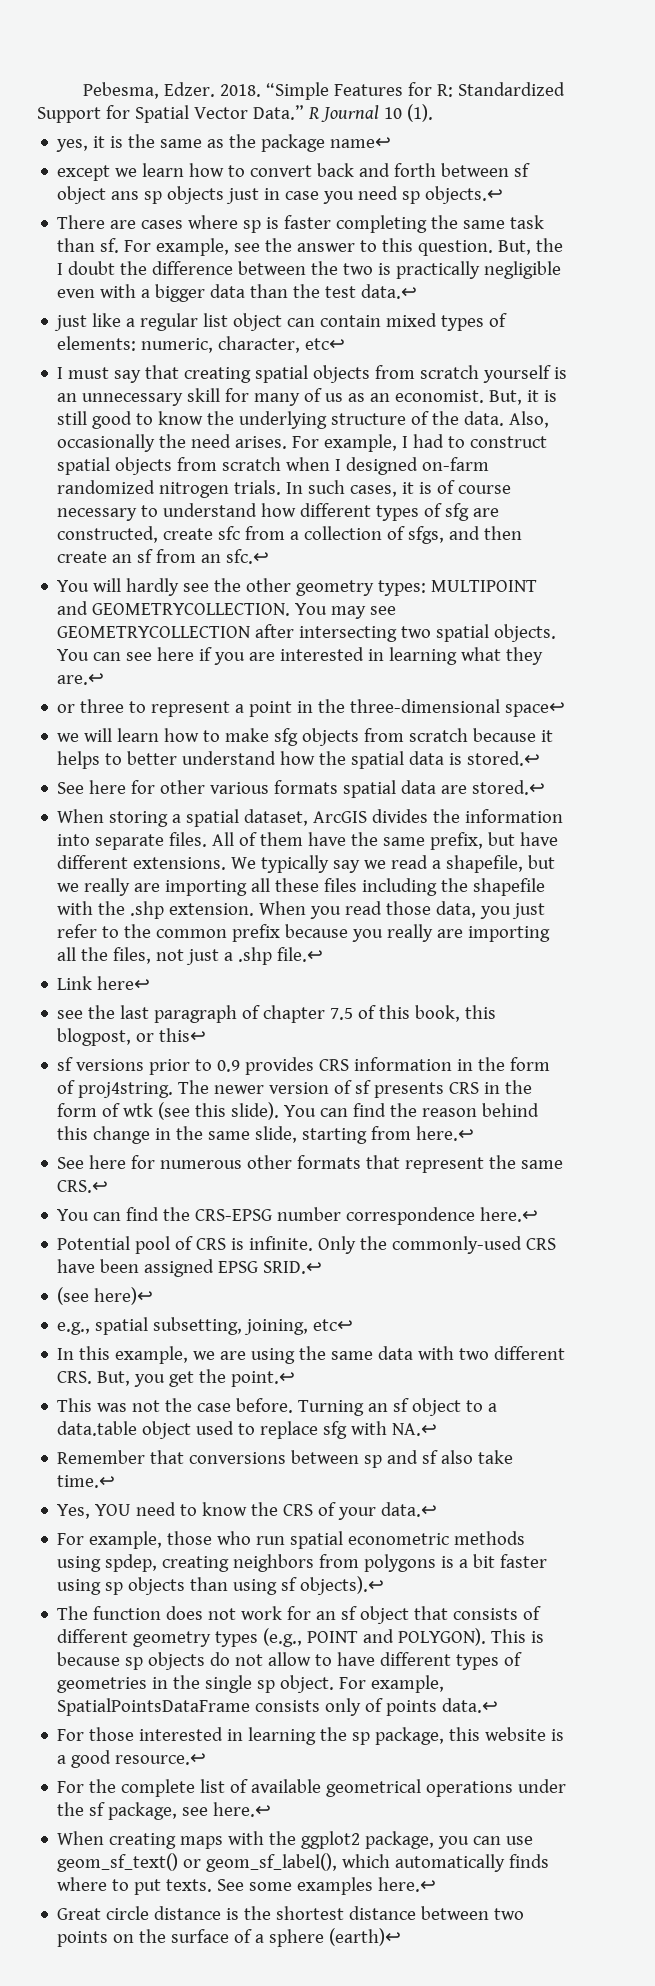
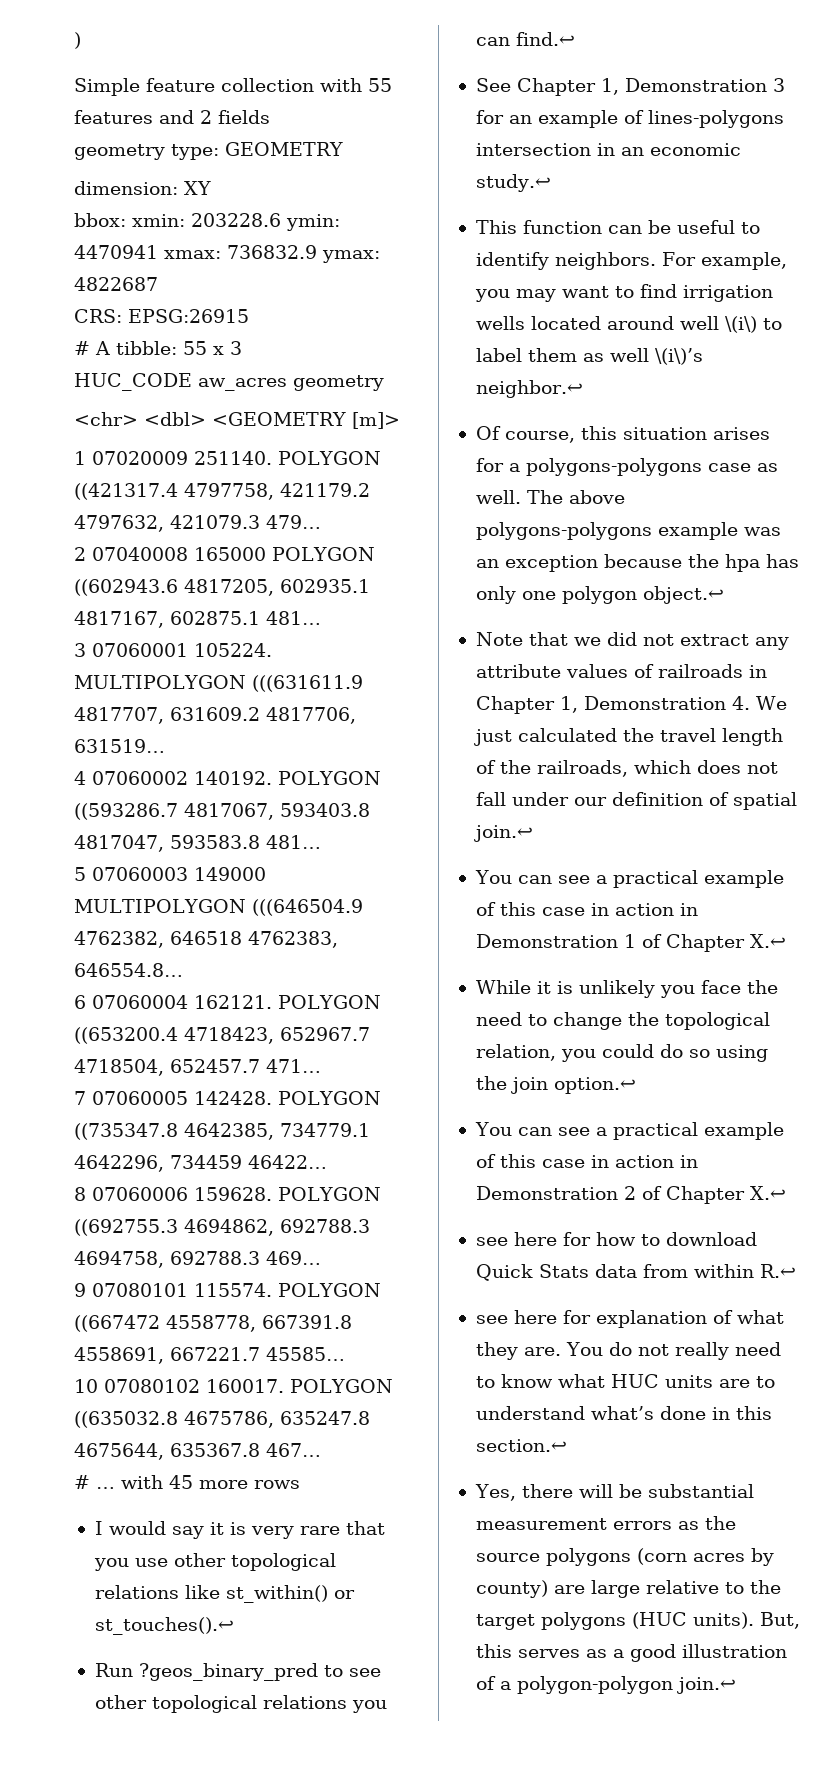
- Pebesma, Edzer. 2018. “Simple Features for R: Standardized Support for Spatial Vector Data.” R Journal 10 (1).
- yes, it is the same as the package name↩
- except we learn how to convert back and forth between sf object ans sp objects just in case you need sp objects.↩
- There are cases where sp is faster completing the same task than sf. For example, see the answer to this question. But, the I doubt the difference between the two is practically negligible even with a bigger data than the test data.↩
- just like a regular list object can contain mixed types of elements: numeric, character, etc↩
- I must say that creating spatial objects from scratch yourself is an unnecessary skill for many of us as an economist. But, it is still good to know the underlying structure of the data. Also, occasionally the need arises. For example, I had to construct spatial objects from scratch when I designed on-farm randomized nitrogen trials. In such cases, it is of course necessary to understand how different types of sfg are constructed, create sfc from a collection of sfgs, and then create an sf from an sfc.↩
- You will hardly see the other geometry types: MULTIPOINT and GEOMETRYCOLLECTION. You may see GEOMETRYCOLLECTION after intersecting two spatial objects. You can see here if you are interested in learning what they are.↩
- or three to represent a point in the three-dimensional space↩
- we will learn how to make sfg objects from scratch because it helps to better understand how the spatial data is stored.↩
- See here for other various formats spatial data are stored.↩
- When storing a spatial dataset, ArcGIS divides the information into separate files. All of them have the same prefix, but have different extensions. We typically say we read a shapefile, but we really are importing all these files including the shapefile with the .shp extension. When you read those data, you just refer to the common prefix because you really are importing all the files, not just a .shp file.↩
- Link here↩
- see the last paragraph of chapter 7.5 of this book, this blogpost, or this↩
- sf versions prior to 0.9 provides CRS information in the form of proj4string. The newer version of sf presents CRS in the form of wtk (see this slide). You can find the reason behind this change in the same slide, starting from here.↩
- See here for numerous other formats that represent the same CRS.↩
- You can find the CRS-EPSG number correspondence here.↩
- Potential pool of CRS is infinite. Only the commonly-used CRS have been assigned EPSG SRID.↩
- (see here)↩
- e.g., spatial subsetting, joining, etc↩
- In this example, we are using the same data with two different CRS. But, you get the point.↩
- This was not the case before. Turning an sf object to a data.table object used to replace sfg with NA.↩
- Remember that conversions between sp and sf also take time.↩
- Yes, YOU need to know the CRS of your data.↩
- For example, those who run spatial econometric methods using spdep, creating neighbors from polygons is a bit faster using sp objects than using sf objects).↩
- The function does not work for an sf object that consists of different geometry types (e.g., POINT and POLYGON). This is because sp objects do not allow to have different types of geometries in the single sp object. For example, SpatialPointsDataFrame consists only of points data.↩
- For those interested in learning the sp package, this website is a good resource.↩
- For the complete list of available geometrical operations under the sf package, see here.↩
- When creating maps with the ggplot2 package, you can use geom_sf_text() or geom_sf_label(), which automatically finds where to put texts. See some examples here.↩
- Great circle distance is the shortest distance between two points on the surface of a sphere (earth)↩
+ )
+ Simple feature collection with 55 features and 2 fields
+ geometry type: GEOMETRY
+ dimension: XY
+ bbox: xmin: 203228.6 ymin: 4470941 xmax: 736832.9 ymax: 4822687
+ CRS: EPSG:26915
+ # A tibble: 55 x 3
+ HUC_CODE aw_acres geometry
+ <chr> <dbl> <GEOMETRY [m]>
+ 1 07020009 251140. POLYGON ((421317.4 4797758, 421179.2 4797632, 421079.3 479…
+ 2 07040008 165000 POLYGON ((602943.6 4817205, 602935.1 4817167, 602875.1 481…
+ 3 07060001 105224. MULTIPOLYGON (((631611.9 4817707, 631609.2 4817706, 631519…
+ 4 07060002 140192. POLYGON ((593286.7 4817067, 593403.8 4817047, 593583.8 481…
+ 5 07060003 149000 MULTIPOLYGON (((646504.9 4762382, 646518 4762383, 646554.8…
+ 6 07060004 162121. POLYGON ((653200.4 4718423, 652967.7 4718504, 652457.7 471…
+ 7 07060005 142428. POLYGON ((735347.8 4642385, 734779.1 4642296, 734459 46422…
+ 8 07060006 159628. POLYGON ((692755.3 4694862, 692788.3 4694758, 692788.3 469…
+ 9 07080101 115574. POLYGON ((667472 4558778, 667391.8 4558691, 667221.7 45585…
+ 10 07080102 160017. POLYGON ((635032.8 4675786, 635247.8 4675644, 635367.8 467…
+ # … with 45 more rows
+ I would say it is very rare that you use other topological relations like st_within() or st_touches().↩
+ Run ?geos_binary_pred to see other topological relations you can find.↩
+ See Chapter 1, Demonstration 3 for an example of lines-polygons intersection in an economic study.↩
+ This function can be useful to identify neighbors. For example, you may want to find irrigation wells located around well \(i\) to label them as well \(i\)’s neighbor.↩
+ Of course, this situation arises for a polygons-polygons case as well. The above polygons-polygons example was an exception because the hpa has only one polygon object.↩
+ Note that we did not extract any attribute values of railroads in Chapter 1, Demonstration 4. We just calculated the travel length of the railroads, which does not fall under our definition of spatial join.↩
+ You can see a practical example of this case in action in Demonstration 1 of Chapter X.↩
+ While it is unlikely you face the need to change the topological relation, you could do so using the join option.↩
+ You can see a practical example of this case in action in Demonstration 2 of Chapter X.↩
+ see here for how to download Quick Stats data from within R.↩
+ see here for explanation of what they are. You do not really need to know what HUC units are to understand what’s done in this section.↩
+ Yes, there will be substantial measurement errors as the source polygons (corn acres by county) are large relative to the target polygons (HUC units). But, this serves as a good illustration of a polygon-polygon join.↩

